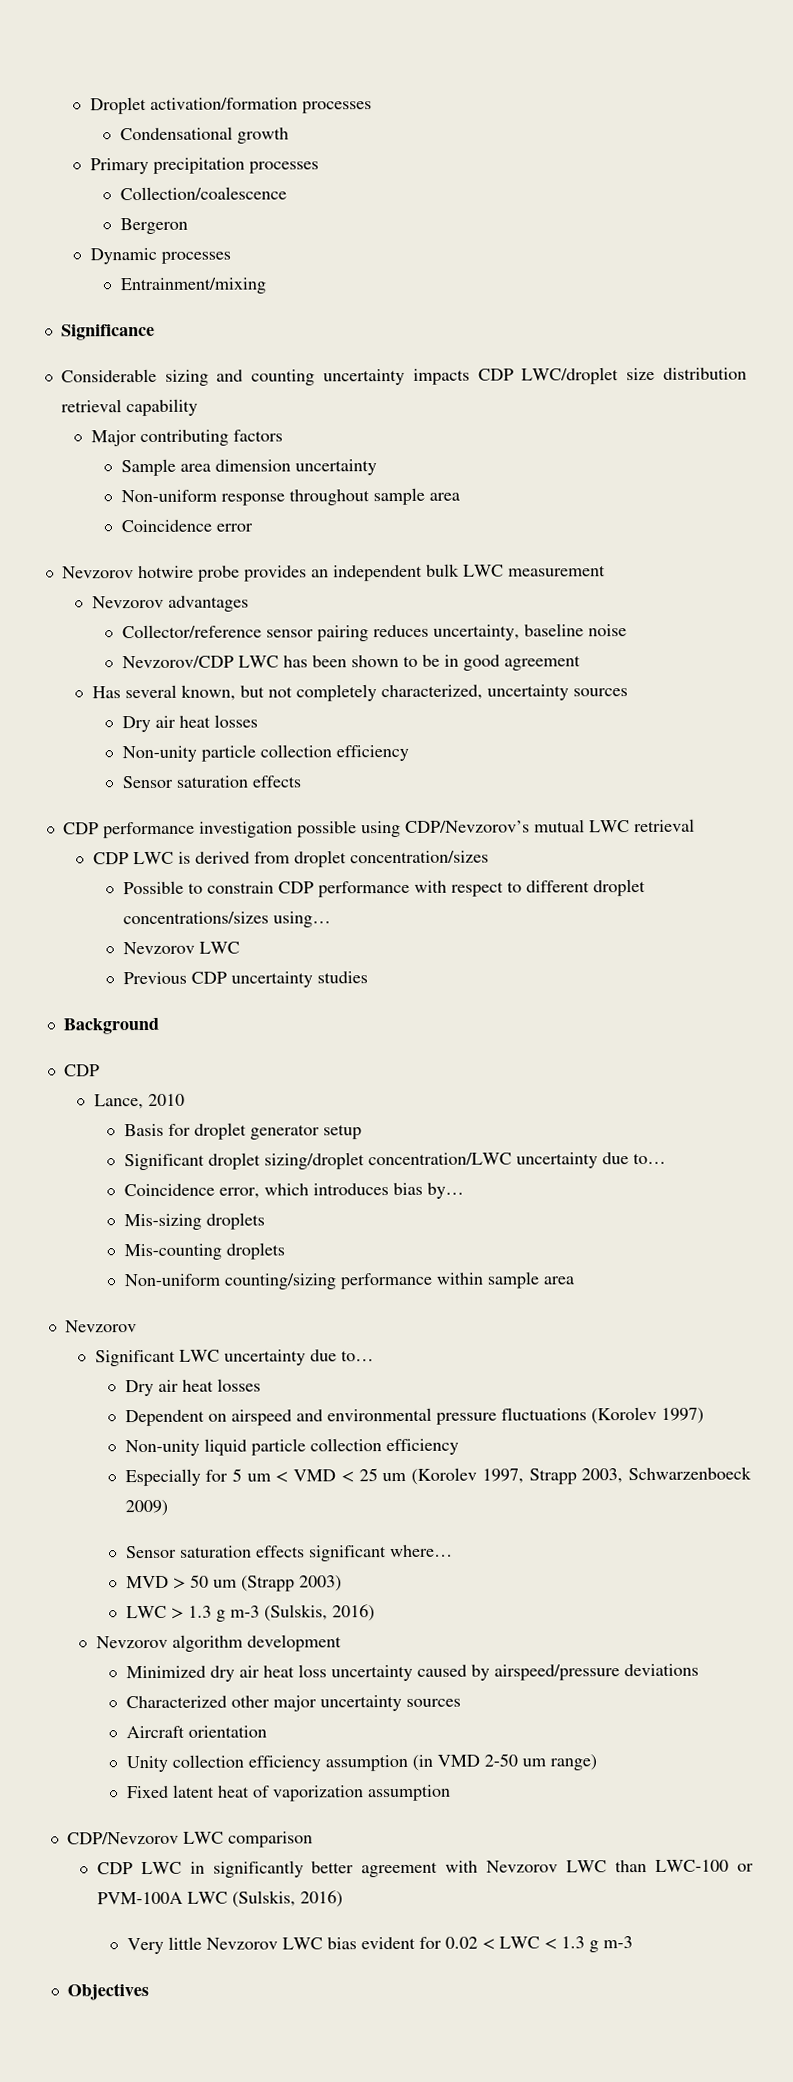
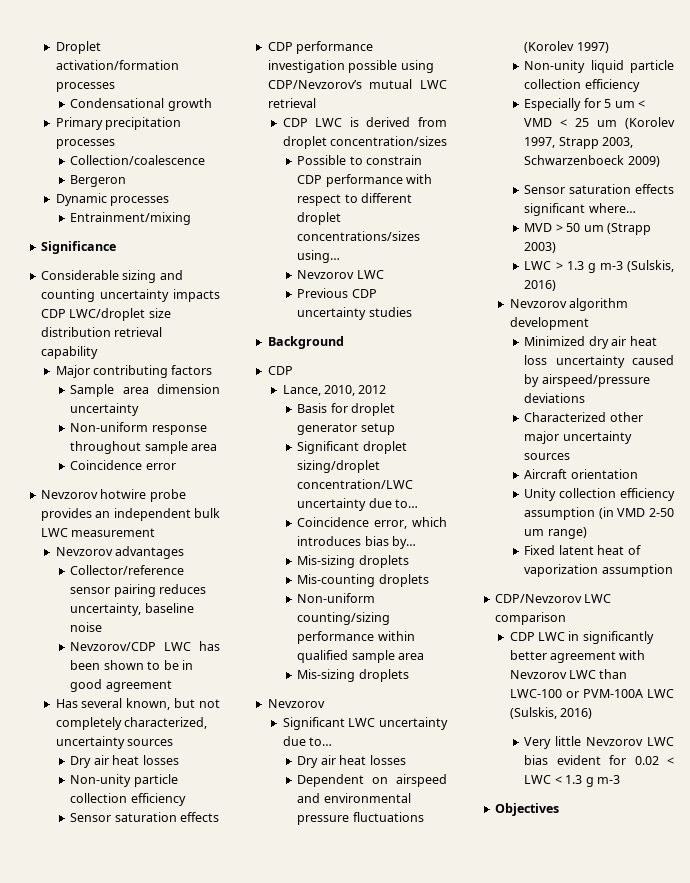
- Lance, 2010
+ Lance, 2010, 2012
- Non-uniform counting/sizing performance within sample area
+ Non-uniform counting/sizing performance within qualified sample area
+ Mis-sizing droplets

